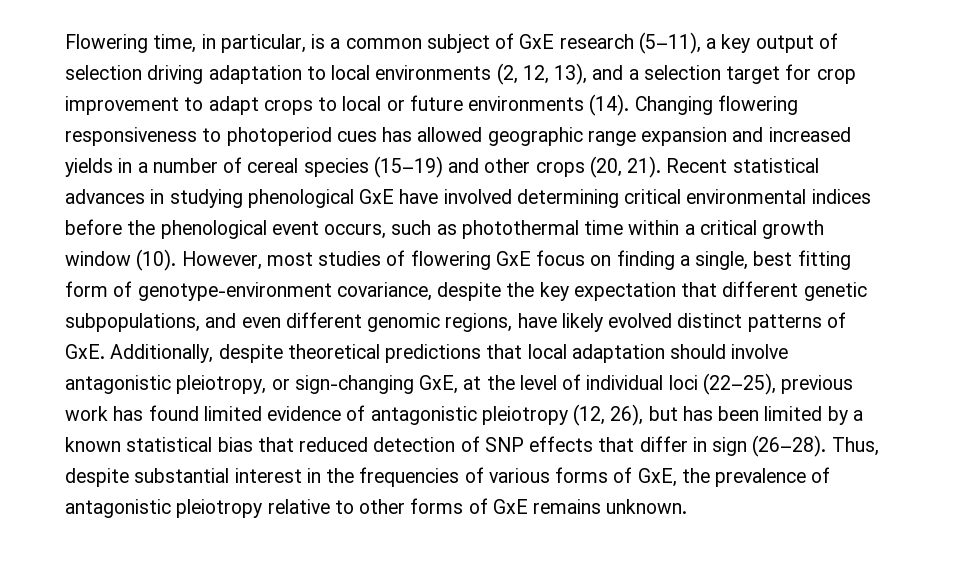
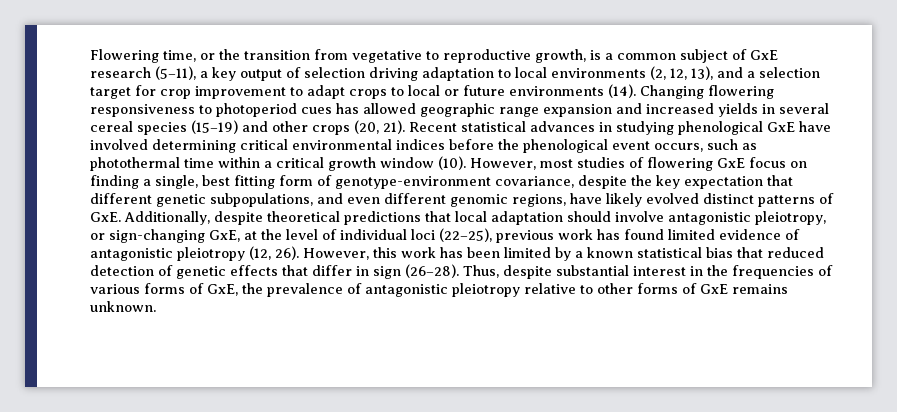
- Flowering time, in particular, is a common subject of GxE research (5–11), a key output of selection driving adaptation to local environments (2, 12, 13), and a selection target for crop improvement to adapt crops to local or future environments (14).
+ Flowering time, or the transition from vegetative to reproductive growth, is a common subject of GxE research (5–11), a key output of selection driving adaptation to local environments (2, 12, 13), and a selection target for crop improvement to adapt crops to local or future environments (14).
- Changing flowering responsiveness to photoperiod cues has allowed geographic range expansion and increased yields in a number of cereal species (15–19) and other crops (20, 21).
+ Changing flowering responsiveness to photoperiod cues has allowed geographic range expansion and increased yields in several cereal species (15–19) and other crops (20, 21).
- However, most studies of flowering GxE focus on finding a single, best fitting form of genotype-environment covariance, despite the key expectation that different genetic subpopulations, and even different genomic regions, have likely evolved distinct patterns of GxE. Additionally, despite theoretical predictions that local adaptation should involve antagonistic pleiotropy, or sign-changing GxE, at the level of individual loci (22–25), previous work has found limited evidence of antagonistic pleiotropy (12, 26), but has been limited by a known statistical bias that reduced detection of SNP effects that differ in sign (26–28).
+ However, most studies of flowering GxE focus on finding a single, best fitting form of genotype-environment covariance, despite the key expectation that different genetic subpopulations, and even different genomic regions, have likely evolved distinct patterns of GxE. Additionally, despite theoretical predictions that local adaptation should involve antagonistic pleiotropy, or sign-changing GxE, at the level of individual loci (22–25), previous work has found limited evidence of antagonistic pleiotropy (12, 26). However, this work has been limited by a known statistical bias that reduced detection of genetic effects that differ in sign (26–28).

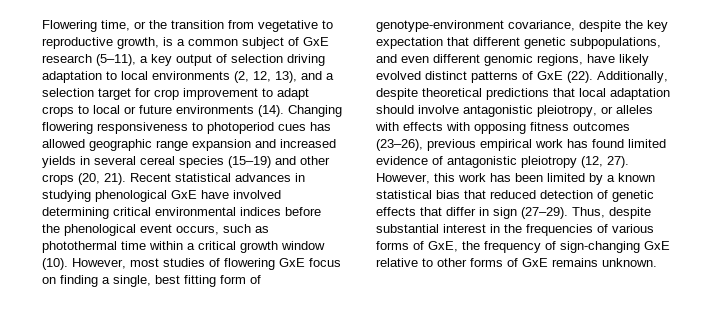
- However, most studies of flowering GxE focus on finding a single, best fitting form of genotype-environment covariance, despite the key expectation that different genetic subpopulations, and even different genomic regions, have likely evolved distinct patterns of GxE. Additionally, despite theoretical predictions that local adaptation should involve antagonistic pleiotropy, or sign-changing GxE, at the level of individual loci (22–25), previous work has found limited evidence of antagonistic pleiotropy (12, 26).
+ However, most studies of flowering GxE focus on finding a single, best fitting form of genotype-environment covariance, despite the key expectation that different genetic subpopulations, and even different genomic regions, have likely evolved distinct patterns of GxE (22). Additionally, despite theoretical predictions that local adaptation should involve antagonistic pleiotropy, or alleles with effects with opposing fitness outcomes (23–26), previous empirical work has found limited evidence of antagonistic pleiotropy (12, 27).
- However, this work has been limited by a known statistical bias that reduced detection of genetic effects that differ in sign (26–28).
+ However, this work has been limited by a known statistical bias that reduced detection of genetic effects that differ in sign (27–29).
- Thus, despite substantial interest in the frequencies of various forms of GxE, the prevalence of antagonistic pleiotropy relative to other forms of GxE remains unknown.
+ Thus, despite substantial interest in the frequencies of various forms of GxE, the frequency of sign-changing GxE relative to other forms of GxE remains unknown.

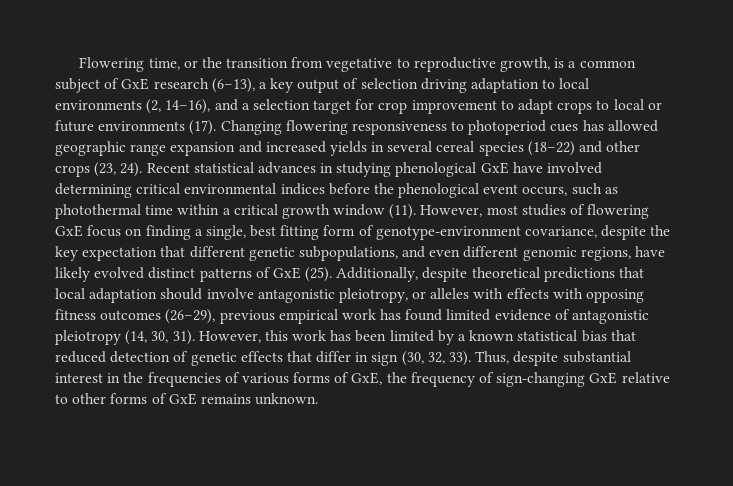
- Flowering time, or the transition from vegetative to reproductive growth, is a common subject of GxE research (5–11), a key output of selection driving adaptation to local environments (2, 12, 13), and a selection target for crop improvement to adapt crops to local or future environments (14).
+ Flowering time, or the transition from vegetative to reproductive growth, is a common subject of GxE research (6–13), a key output of selection driving adaptation to local environments (2, 14–16), and a selection target for crop improvement to adapt crops to local or future environments (17).
- Changing flowering responsiveness to photoperiod cues has allowed geographic range expansion and increased yields in several cereal species (15–19) and other crops (20, 21).
+ Changing flowering responsiveness to photoperiod cues has allowed geographic range expansion and increased yields in several cereal species (18–22) and other crops (23, 24).
- Recent statistical advances in studying phenological GxE have involved determining critical environmental indices before the phenological event occurs, such as photothermal time within a critical growth window (10).
+ Recent statistical advances in studying phenological GxE have involved determining critical environmental indices before the phenological event occurs, such as photothermal time within a critical growth window (11).
- However, most studies of flowering GxE focus on finding a single, best fitting form of genotype-environment covariance, despite the key expectation that different genetic subpopulations, and even different genomic regions, have likely evolved distinct patterns of GxE (22).
+ However, most studies of flowering GxE focus on finding a single, best fitting form of genotype-environment covariance, despite the key expectation that different genetic subpopulations, and even different genomic regions, have likely evolved distinct patterns of GxE (25).
- Additionally, despite theoretical predictions that local adaptation should involve antagonistic pleiotropy, or alleles with effects with opposing fitness outcomes (23–26), previous empirical work has found limited evidence of antagonistic pleiotropy (12, 27).
+ Additionally, despite theoretical predictions that local adaptation should involve antagonistic pleiotropy, or alleles with effects with opposing fitness outcomes (26–29), previous empirical work has found limited evidence of antagonistic pleiotropy (14, 30, 31).
- However, this work has been limited by a known statistical bias that reduced detection of genetic effects that differ in sign (27–29).
+ However, this work has been limited by a known statistical bias that reduced detection of genetic effects that differ in sign (30, 32, 33).

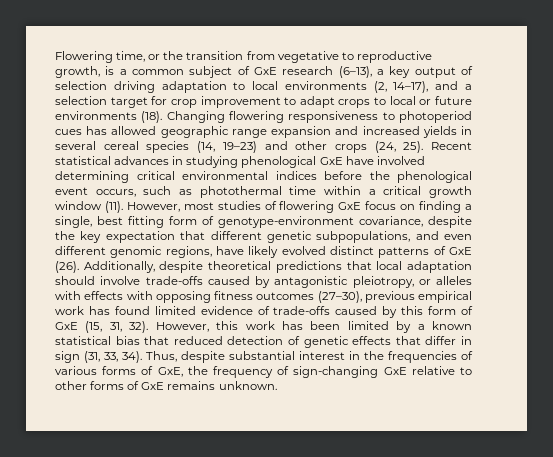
- Flowering time, or the transition from vegetative to reproductive growth, is a common subject of GxE research (6–13), a key output of selection driving adaptation to local environments (2, 14–16), and a selection target for crop improvement to adapt crops to local or future environments (17).
+ Flowering time, or the transition from vegetative to reproductive growth, is a common subject of GxE research (6–13), a key output of selection driving adaptation to local environments (2, 14–17), and a selection target for crop improvement to adapt crops to local or future environments (18).
- Changing flowering responsiveness to photoperiod cues has allowed geographic range expansion and increased yields in several cereal species (18–22) and other crops (23, 24).
+ Changing flowering responsiveness to photoperiod cues has allowed geographic range expansion and increased yields in several cereal species (14, 19–23) and other crops (24, 25).
- However, most studies of flowering GxE focus on finding a single, best fitting form of genotype-environment covariance, despite the key expectation that different genetic subpopulations, and even different genomic regions, have likely evolved distinct patterns of GxE (25).
+ However, most studies of flowering GxE focus on finding a single, best fitting form of genotype-environment covariance, despite the key expectation that different genetic subpopulations, and even different genomic regions, have likely evolved distinct patterns of GxE (26).
- Additionally, despite theoretical predictions that local adaptation should involve antagonistic pleiotropy, or alleles with effects with opposing fitness outcomes (26–29), previous empirical work has found limited evidence of antagonistic pleiotropy (14, 30, 31).
+ Additionally, despite theoretical predictions that local adaptation should involve trade-offs caused by antagonistic pleiotropy, or alleles with effects with opposing fitness outcomes (27–30), previous empirical work has found limited evidence of trade-offs caused by this form of GxE (15, 31, 32).
- However, this work has been limited by a known statistical bias that reduced detection of genetic effects that differ in sign (30, 32, 33).
+ However, this work has been limited by a known statistical bias that reduced detection of genetic effects that differ in sign (31, 33, 34).

